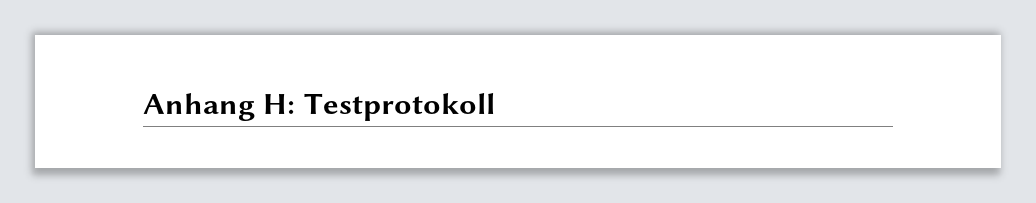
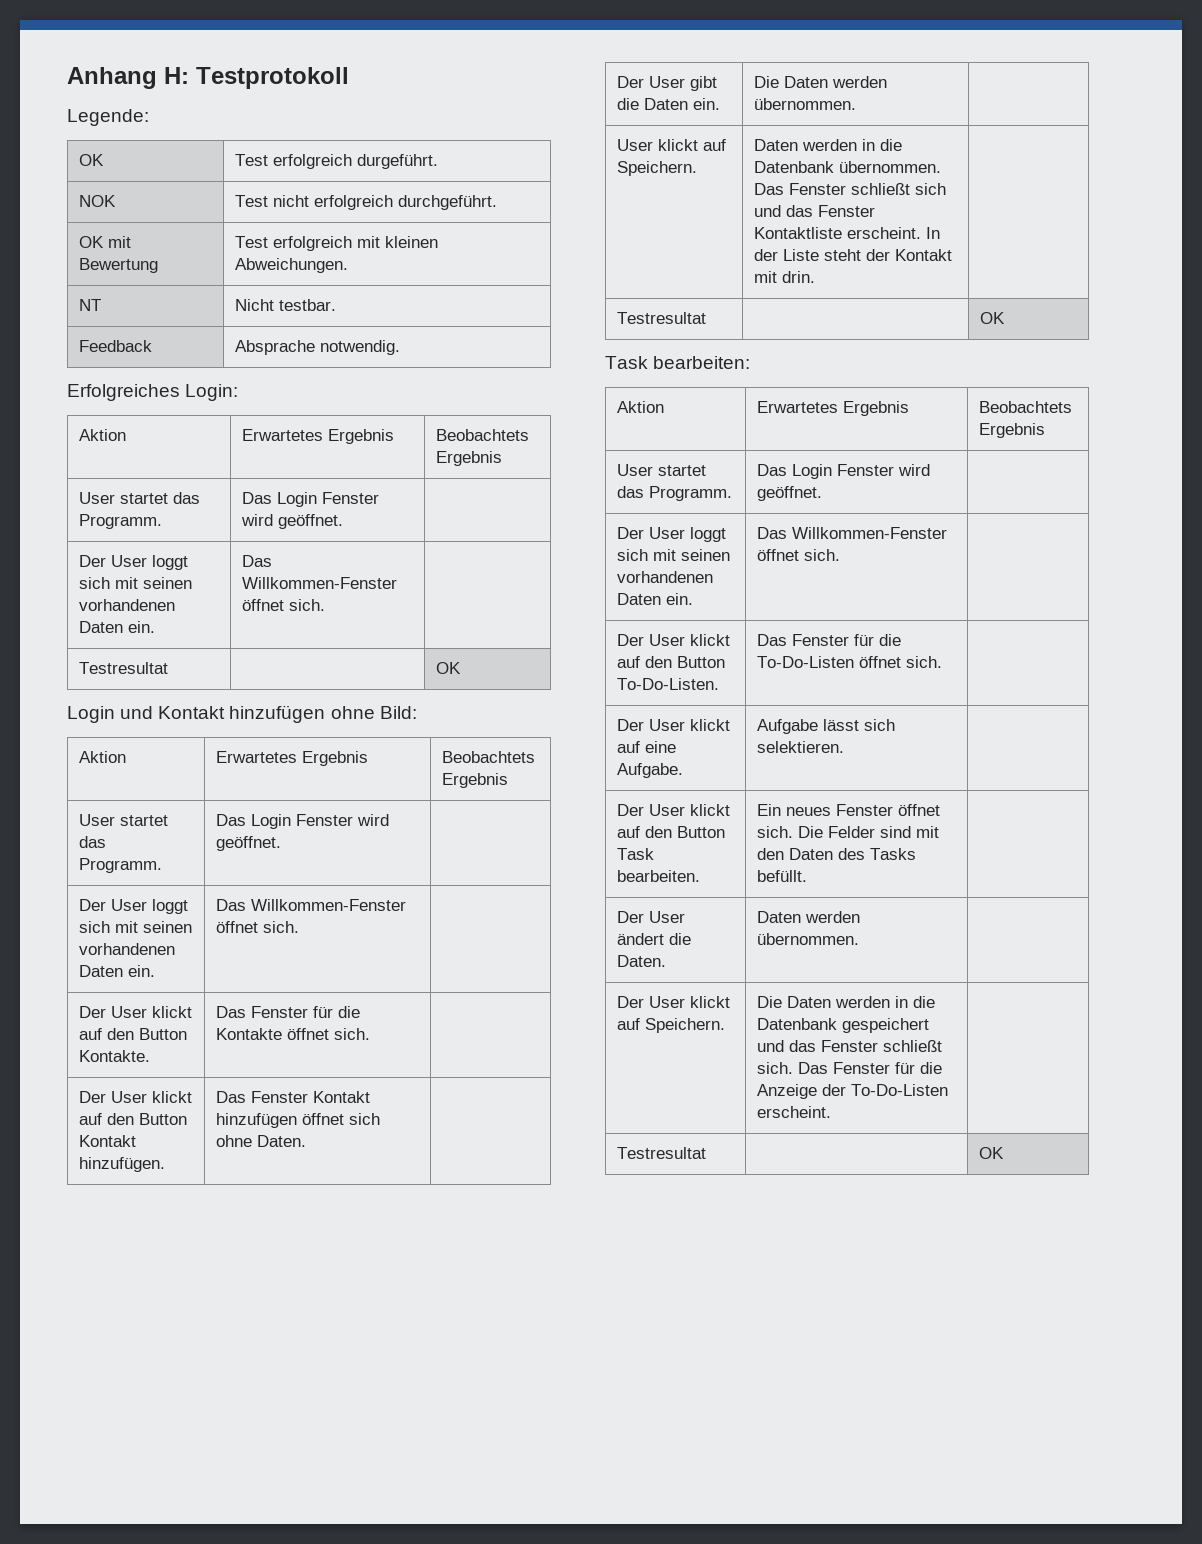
+ Legende:
+ OK | Test erfolgreich durgeführt.
+ NOK | Test nicht erfolgreich durchgeführt.
+ OK mit Bewertung | Test erfolgreich mit kleinen Abweichungen.
+ NT | Nicht testbar.
+ Feedback | Absprache notwendig.
+ Erfolgreiches Login:
+ Aktion | Erwartetes Ergebnis | Beobachtets Ergebnis
+ User startet das Programm. | Das Login Fenster wird geöffnet. |
+ Der User loggt sich mit seinen vorhandenen Daten ein. | Das Willkommen-Fenster öffnet sich. |
+ Testresultat | | OK
+ Login und Kontakt hinzufügen ohne Bild:
+ Aktion | Erwartetes Ergebnis | Beobachtets Ergebnis
+ User startet das Programm. | Das Login Fenster wird geöffnet. |
+ Der User loggt sich mit seinen vorhandenen Daten ein. | Das Willkommen-Fenster öffnet sich. |
+ Der User klickt auf den Button Kontakte. | Das Fenster für die Kontakte öffnet sich. |
+ Der User klickt auf den Button Kontakt hinzufügen. | Das Fenster Kontakt hinzufügen öffnet sich ohne Daten. |
+ Der User gibt die Daten ein. | Die Daten werden übernommen. |
+ User klickt auf Speichern. | Daten werden in die Datenbank übernommen. Das Fenster schließt sich und das Fenster Kontaktliste erscheint. In der Liste steht der Kontakt mit drin. |
+ Testresultat | | OK
+ Task bearbeiten:
+ Aktion | Erwartetes Ergebnis | Beobachtets Ergebnis
+ User startet das Programm. | Das Login Fenster wird geöffnet. |
+ Der User loggt sich mit seinen vorhandenen Daten ein. | Das Willkommen-Fenster öffnet sich. |
+ Der User klickt auf den Button To-Do-Listen. | Das Fenster für die To-Do-Listen öffnet sich. |
+ Der User klickt auf eine Aufgabe. | Aufgabe lässt sich selektieren. |
+ Der User klickt auf den Button Task bearbeiten. | Ein neues Fenster öffnet sich. Die Felder sind mit den Daten des Tasks befüllt. |
+ Der User ändert die Daten. | Daten werden übernommen. |
+ Der User klickt auf Speichern. | Die Daten werden in die Datenbank gespeichert und das Fenster schließt sich. Das Fenster für die Anzeige der To-Do-Listen erscheint. |
+ Testresultat | | OK

